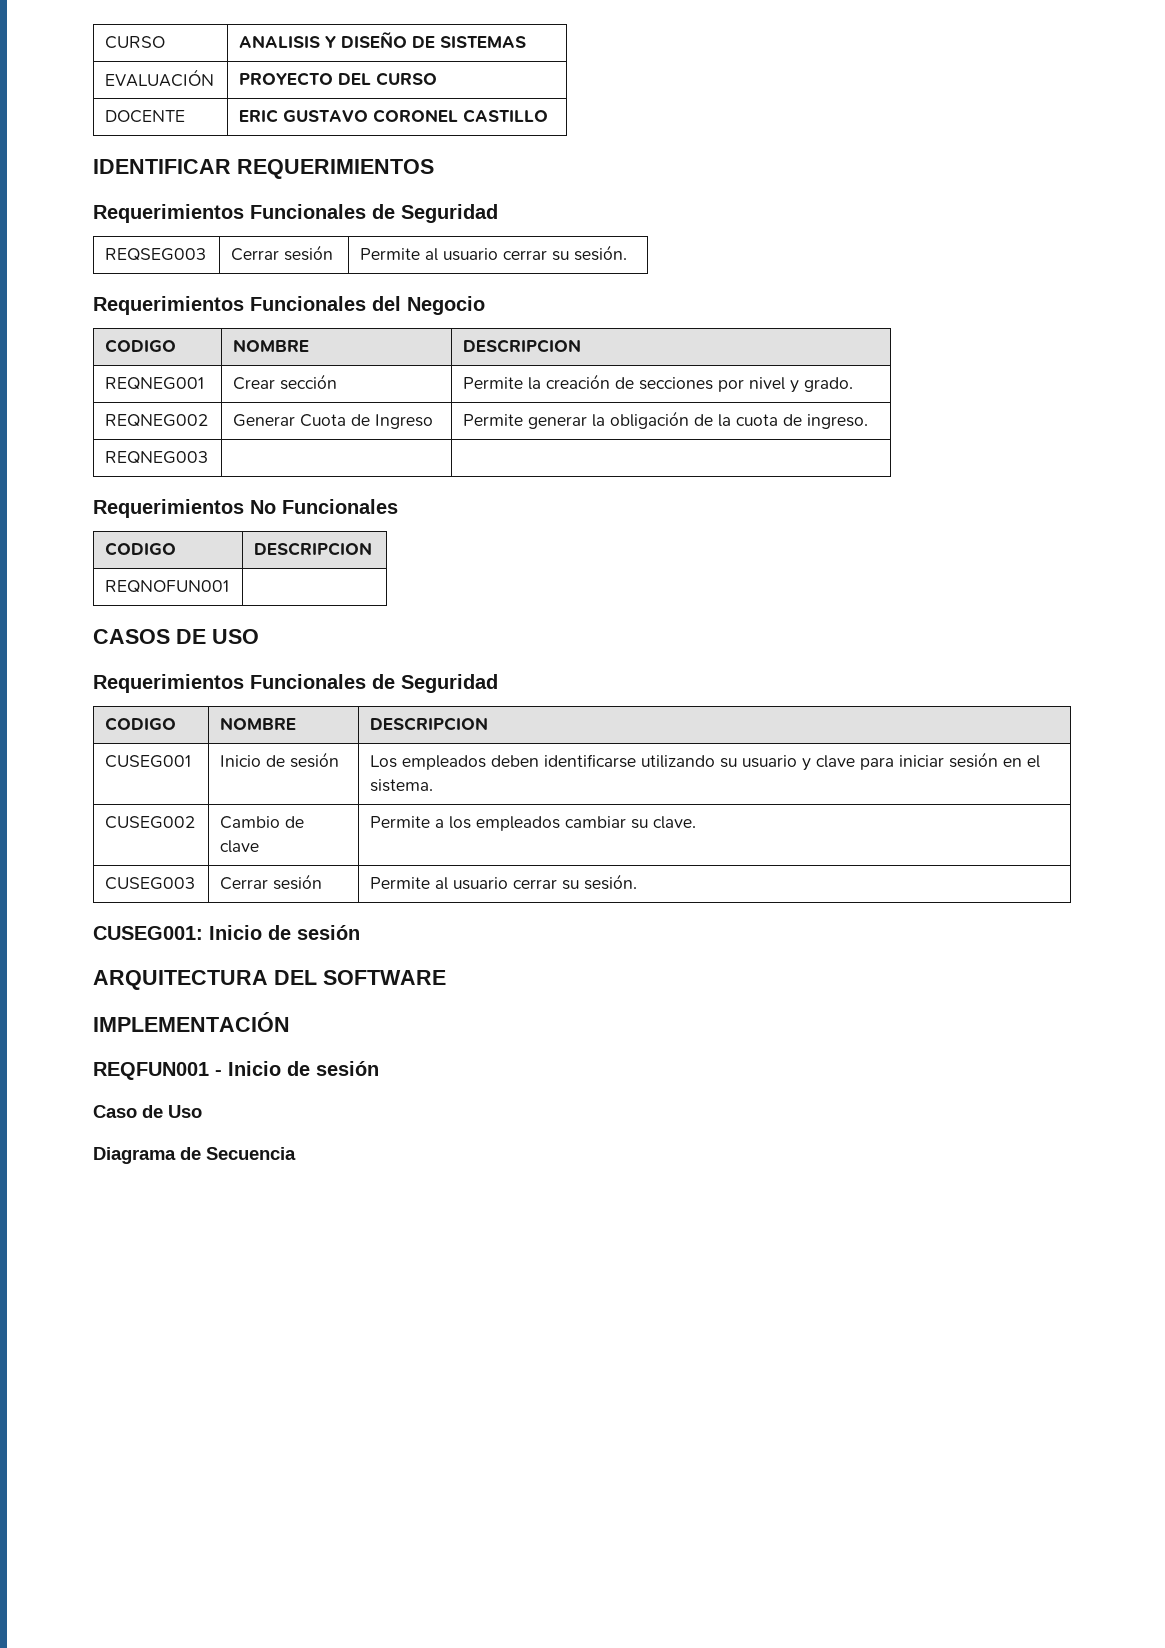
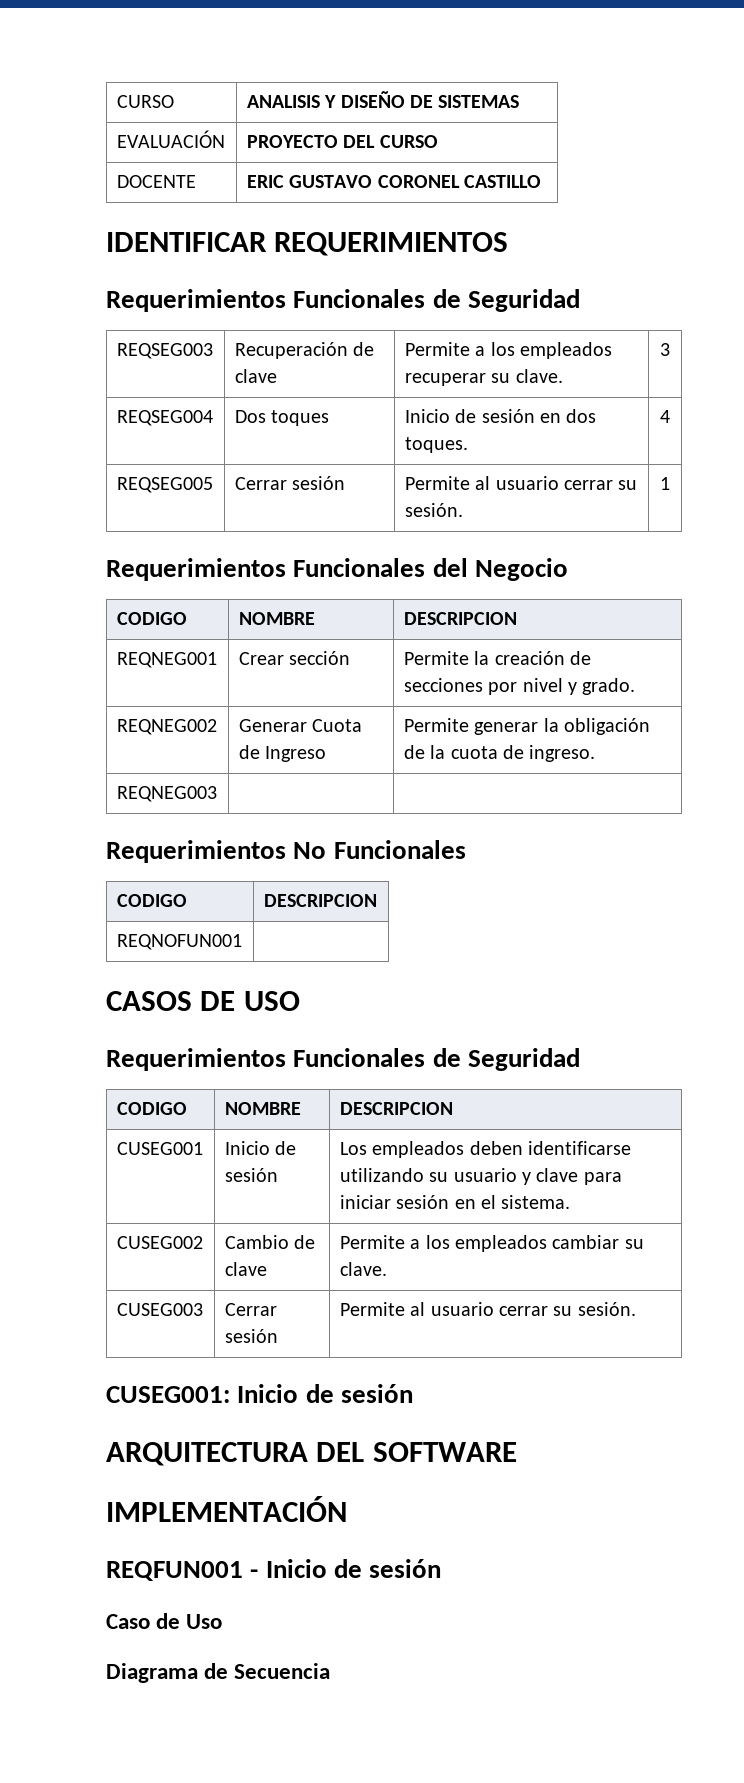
- REQSEG003 | Cerrar sesión | Permite al usuario cerrar su sesión.
+ REQSEG003 | Recuperación de clave | Permite a los empleados recuperar su clave. | 3
+ REQSEG004 | Dos toques | Inicio de sesión en dos toques. | 4
+ REQSEG005 | Cerrar sesión | Permite al usuario cerrar su sesión. | 1

